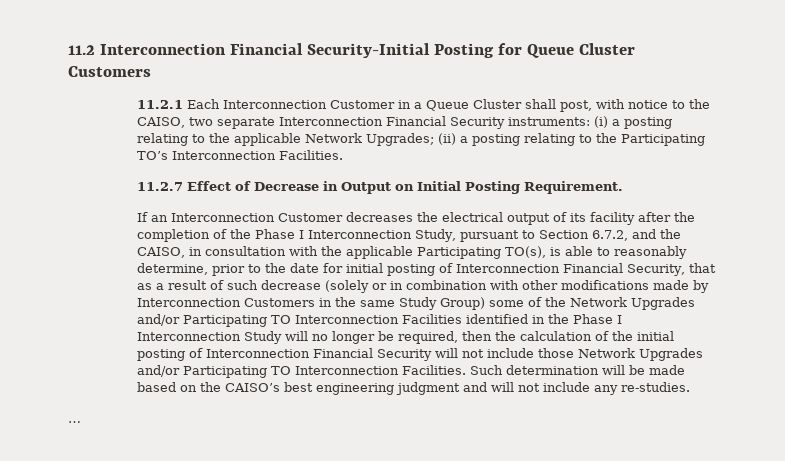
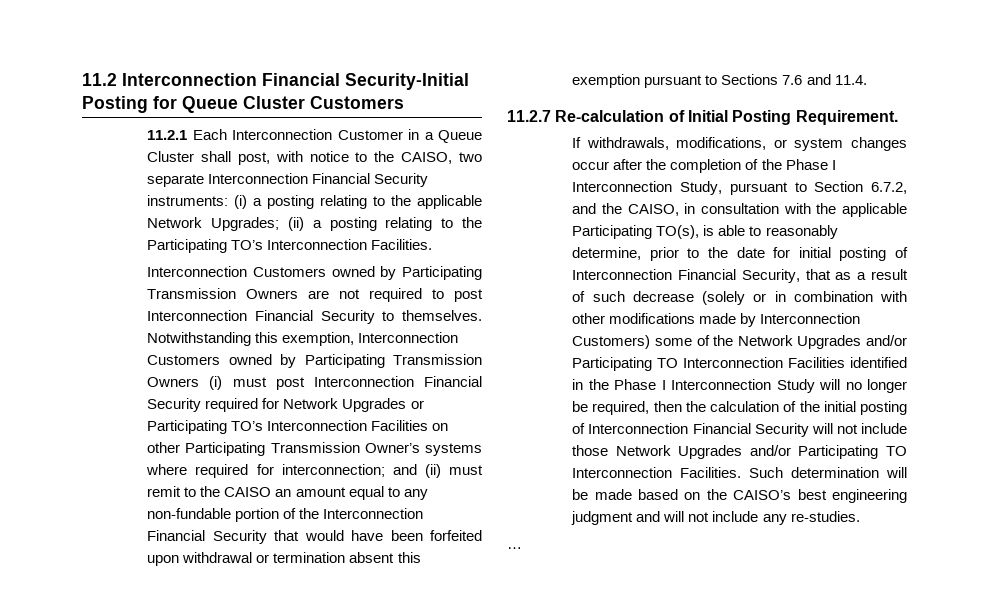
- 11.2.7 Effect of Decrease in Output on Initial Posting Requirement.
- If an Interconnection Customer decreases the electrical output of its facility after the completion of the Phase I Interconnection Study, pursuant to Section 6.7.2, and the CAISO, in consultation with the applicable Participating TO(s), is able to reasonably determine, prior to the date for initial posting of Interconnection Financial Security, that as a result of such decrease (solely or in combination with other modifications made by Interconnection Customers in the same Study Group) some of the Network Upgrades and/or Participating TO Interconnection Facilities identified in the Phase I Interconnection Study will no longer be required, then the calculation of the initial posting of Interconnection Financial Security will not include those Network Upgrades and/or Participating TO Interconnection Facilities.
+ Interconnection Customers owned by Participating Transmission Owners are not required to post Interconnection Financial Security to themselves. Notwithstanding this exemption, Interconnection Customers owned by Participating Transmission Owners (i) must post Interconnection Financial Security required for Network Upgrades or Participating TO’s Interconnection Facilities on other Participating Transmission Owner’s systems where required for interconnection; and (ii) must remit to the CAISO an amount equal to any non-fundable portion of the Interconnection Financial Security that would have been forfeited upon withdrawal or termination absent this exemption pursuant to Sections 7.6 and 11.4.
+ 11.2.7 Re-calculation of Initial Posting Requirement.
+ If withdrawals, modifications, or system changes occur after the completion of the Phase I Interconnection Study, pursuant to Section 6.7.2, and the CAISO, in consultation with the applicable Participating TO(s), is able to reasonably determine, prior to the date for initial posting of Interconnection Financial Security, that as a result of such decrease (solely or in combination with other modifications made by Interconnection Customers) some of the Network Upgrades and/or Participating TO Interconnection Facilities identified in the Phase I Interconnection Study will no longer be required, then the calculation of the initial posting of Interconnection Financial Security will not include those Network Upgrades and/or Participating TO Interconnection Facilities.

